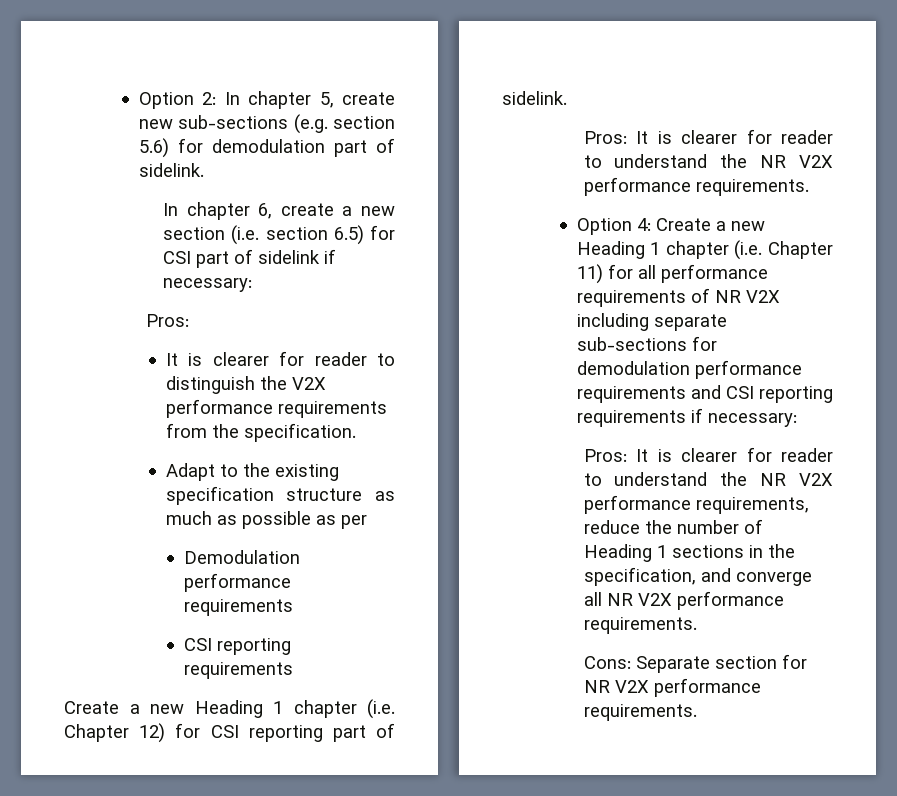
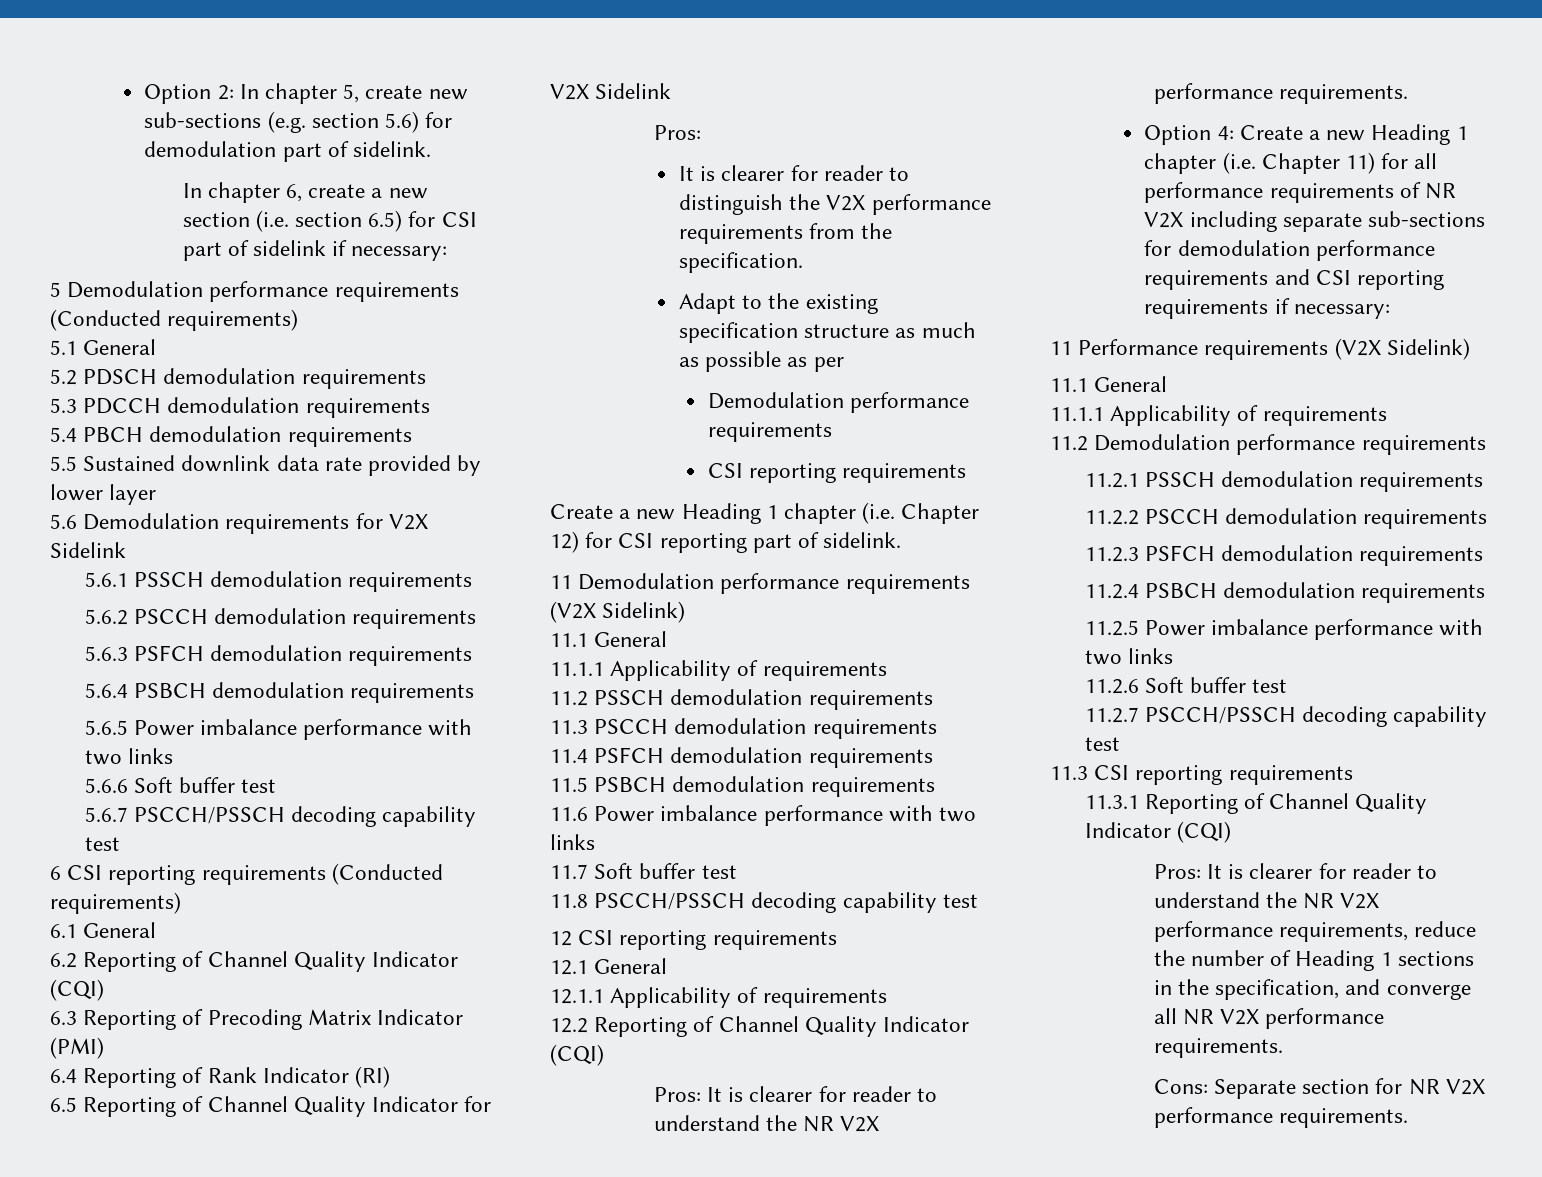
+ 5 Demodulation performance requirements (Conducted requirements)
+ 5.1 General
+ 5.2 PDSCH demodulation requirements
+ 5.3 PDCCH demodulation requirements
+ 5.4 PBCH demodulation requirements
+ 5.5 Sustained downlink data rate provided by lower layer
+ 5.6 Demodulation requirements for V2X Sidelink
+ 5.6.1 PSSCH demodulation requirements
+ 5.6.2 PSCCH demodulation requirements
+ 5.6.3 PSFCH demodulation requirements
+ 5.6.4 PSBCH demodulation requirements
+ 5.6.5 Power imbalance performance with two links
+ 5.6.6 Soft buffer test
+ 5.6.7 PSCCH/PSSCH decoding capability test
+ 6 CSI reporting requirements (Conducted requirements)
+ 6.1 General
+ 6.2 Reporting of Channel Quality Indicator (CQI)
+ 6.3 Reporting of Precoding Matrix Indicator (PMI)
+ 6.4 Reporting of Rank Indicator (RI)
+ 6.5 Reporting of Channel Quality Indicator for V2X Sidelink
+ 11 Demodulation performance requirements (V2X Sidelink)
+ 11.1 General
+ 11.1.1 Applicability of requirements
+ 11.2 PSSCH demodulation requirements
+ 11.3 PSCCH demodulation requirements
+ 11.4 PSFCH demodulation requirements
+ 11.5 PSBCH demodulation requirements
+ 11.6 Power imbalance performance with two links
+ 11.7 Soft buffer test
+ 11.8 PSCCH/PSSCH decoding capability test
+ 12 CSI reporting requirements
+ 12.1 General
+ 12.1.1 Applicability of requirements
+ 12.2 Reporting of Channel Quality Indicator (CQI)
+ 11 Performance requirements (V2X Sidelink)
+ 11.1 General
+ 11.1.1 Applicability of requirements
+ 11.2 Demodulation performance requirements
+ 11.2.1 PSSCH demodulation requirements
+ 11.2.2 PSCCH demodulation requirements
+ 11.2.3 PSFCH demodulation requirements
+ 11.2.4 PSBCH demodulation requirements
+ 11.2.5 Power imbalance performance with two links
+ 11.2.6 Soft buffer test
+ 11.2.7 PSCCH/PSSCH decoding capability test
+ 11.3 CSI reporting requirements
+ 11.3.1 Reporting of Channel Quality Indicator (CQI)

